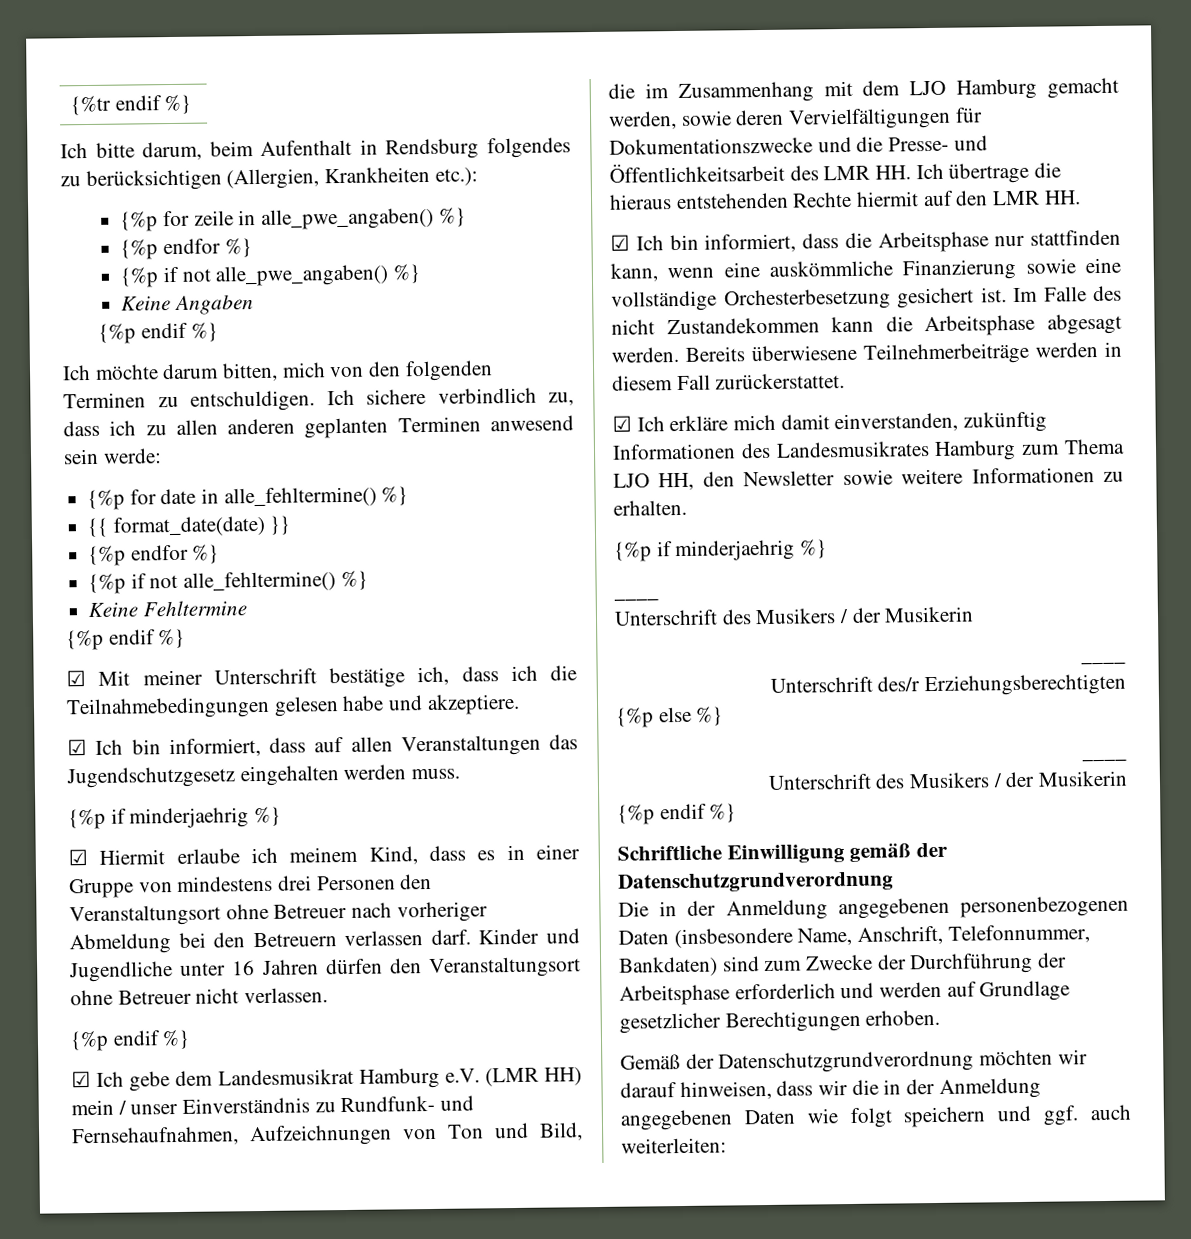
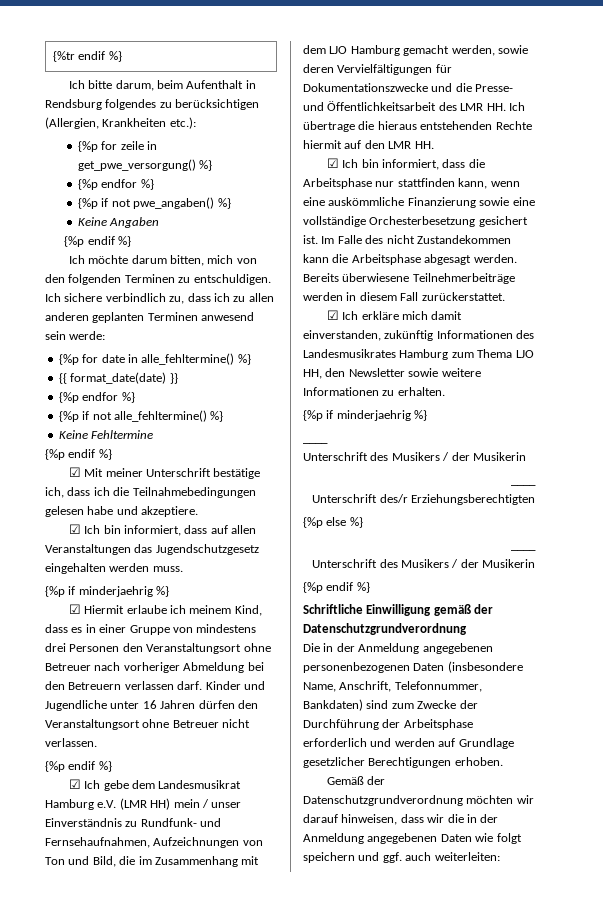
- {%p for zeile in alle_pwe_angaben() %}
+ {%p for zeile in get_pwe_versorgung() %}
- {%p if not alle_pwe_angaben() %}
+ {%p if not pwe_angaben() %}

